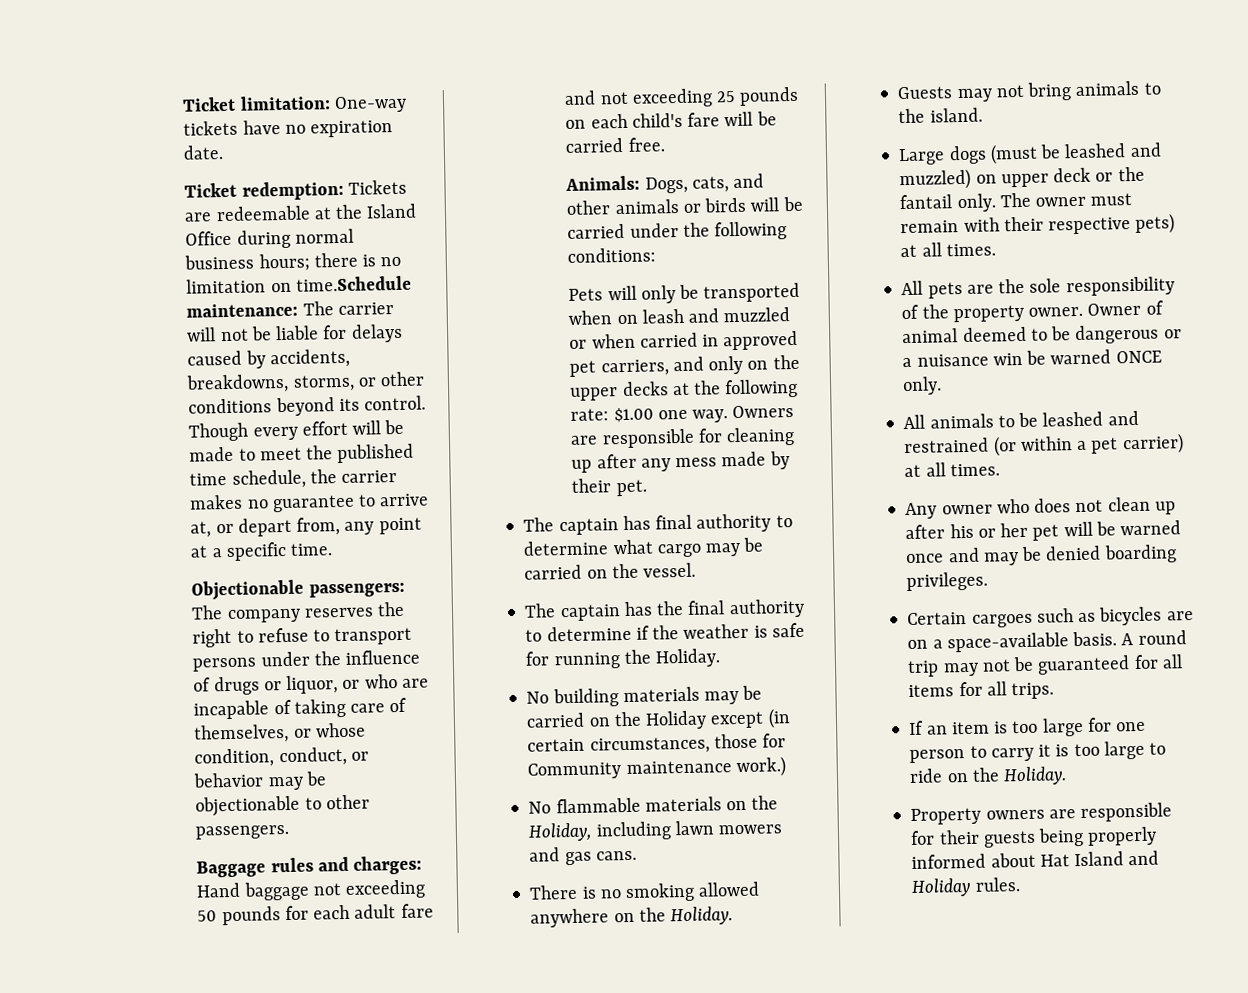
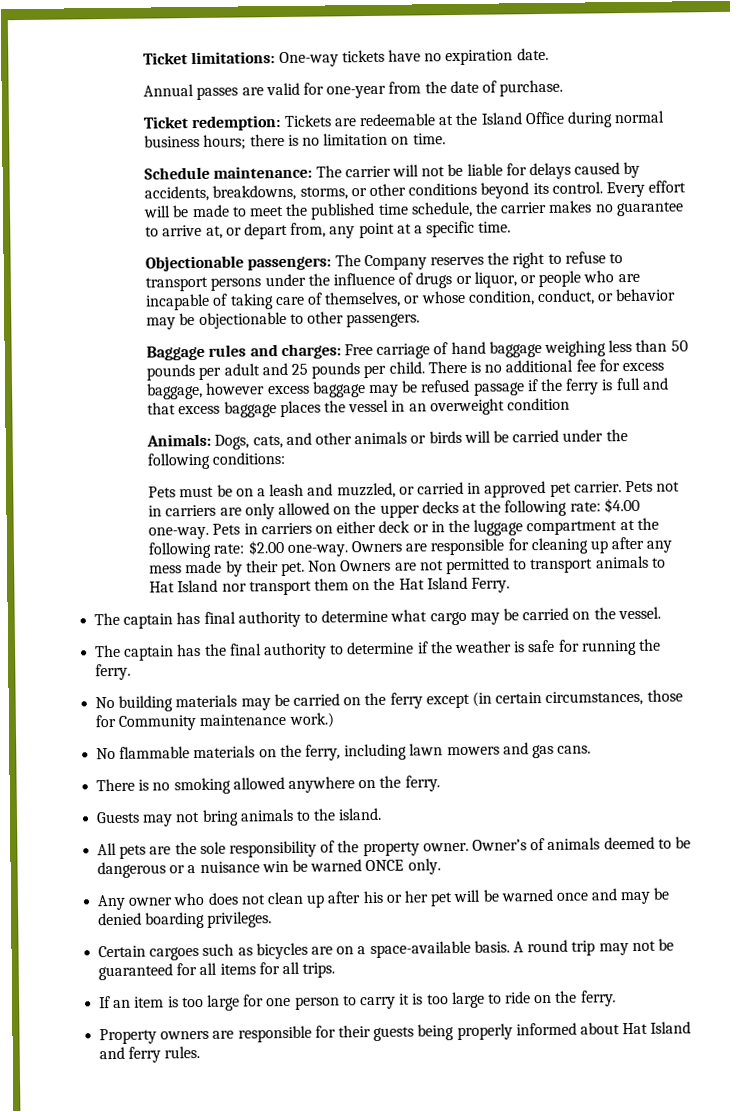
- Ticket limitation: One-way tickets have no expiration date.
+ Ticket limitations: One-way tickets have no expiration date.
+ Annual passes are valid for one-year from the date of purchase.
- Ticket redemption: Tickets are redeemable at the Island Office during normal business hours; there is no limitation on time.Schedule maintenance: The carrier will not be liable for delays caused by accidents, breakdowns, storms, or other conditions beyond its control.
+ Ticket redemption: Tickets are redeemable at the Island Office during normal business hours; there is no limitation on time.
+ Schedule maintenance: The carrier will not be liable for delays caused by accidents, breakdowns, storms, or other conditions beyond its control.
- Though every effort will be made to meet the published time schedule, the carrier makes no guarantee to arrive at, or depart from, any point at a specific time.
+ Every effort will be made to meet the published time schedule, the carrier makes no guarantee to arrive at, or depart from, any point at a specific time.
- Objectionable passengers: The company reserves the right to refuse to transport persons under the influence of drugs or liquor, or who are incapable of taking care of themselves, or whose condition, conduct, or behavior may be objectionable to other passengers.
+ Objectionable passengers: The Company reserves the right to refuse to transport persons under the influence of drugs or liquor, or people who are incapable of taking care of themselves, or whose condition, conduct, or behavior may be objectionable to other passengers.
- Baggage rules and charges: Hand baggage not exceeding 50 pounds for each adult fare and not exceeding 25 pounds on each child's fare will be carried free.
+ Baggage rules and charges: Free carriage of hand baggage weighing less than 50 pounds per adult and 25 pounds per child. There is no additional fee for excess baggage, however excess baggage may be refused passage if the ferry is full and that excess baggage places the vessel in an overweight condition
- Pets will only be transported when on leash and muzzled or when carried in approved pet carriers, and only on the upper decks at the following rate: $1.00 one way.
+ Pets must be on a leash and muzzled, or carried in approved pet carrier. Pets not in carriers are only allowed on the upper decks at the following rate: $4.00 one-way. Pets in carriers on either deck or in the luggage compartment at the following rate: $2.00 one-way.
+ Non Owners are not permitted to transport animals to Hat Island nor transport them on the Hat Island Ferry.
- The captain has the final authority to determine if the weather is safe for running the Holiday.
+ The captain has the final authority to determine if the weather is safe for running the ferry.
- No building materials may be carried on the Holiday except (in certain circumstances, those for Community maintenance work.)
+ No building materials may be carried on the ferry except (in certain circumstances, those for Community maintenance work.)
- No flammable materials on the Holiday, including lawn mowers and gas cans.
+ No flammable materials on the ferry, including lawn mowers and gas cans.
- There is no smoking allowed anywhere on the Holiday.
+ There is no smoking allowed anywhere on the ferry.
- Large dogs (must be leashed and muzzled) on upper deck or the fantail only. The owner must remain with their respective pets) at all times.
- Owner of animal deemed to be dangerous or a nuisance win be warned ONCE only.
+ Owner’s of animals deemed to be dangerous or a nuisance win be warned ONCE only.
- All animals to be leashed and restrained (or within a pet carrier) at all times.
- If an item is too large for one person to carry it is too large to ride on the Holiday.
+ If an item is too large for one person to carry it is too large to ride on the ferry.
- Property owners are responsible for their guests being properly informed about Hat Island and Holiday rules.
+ Property owners are responsible for their guests being properly informed about Hat Island and ferry rules.

